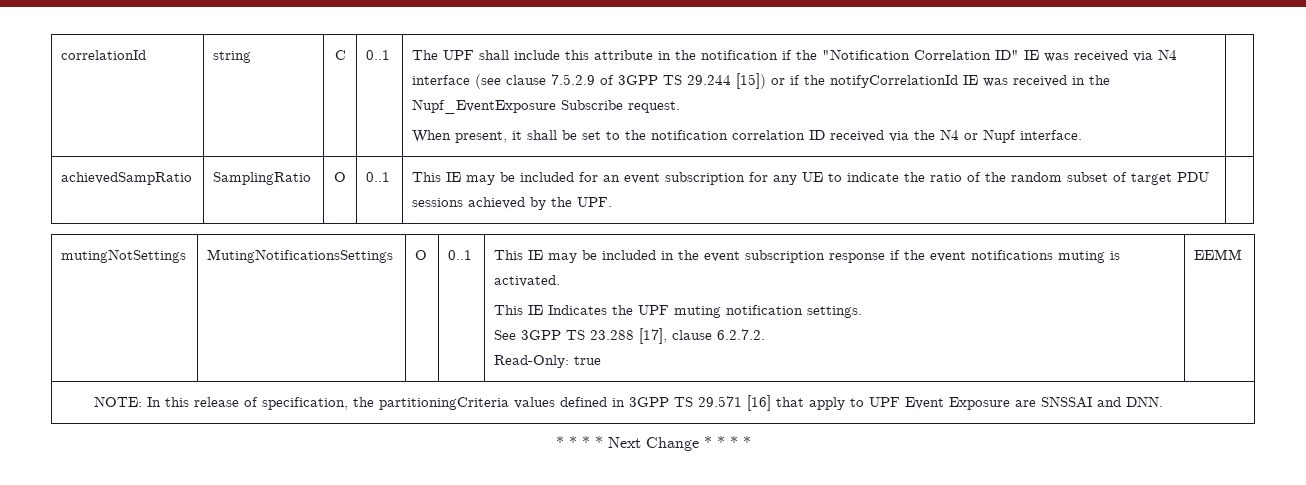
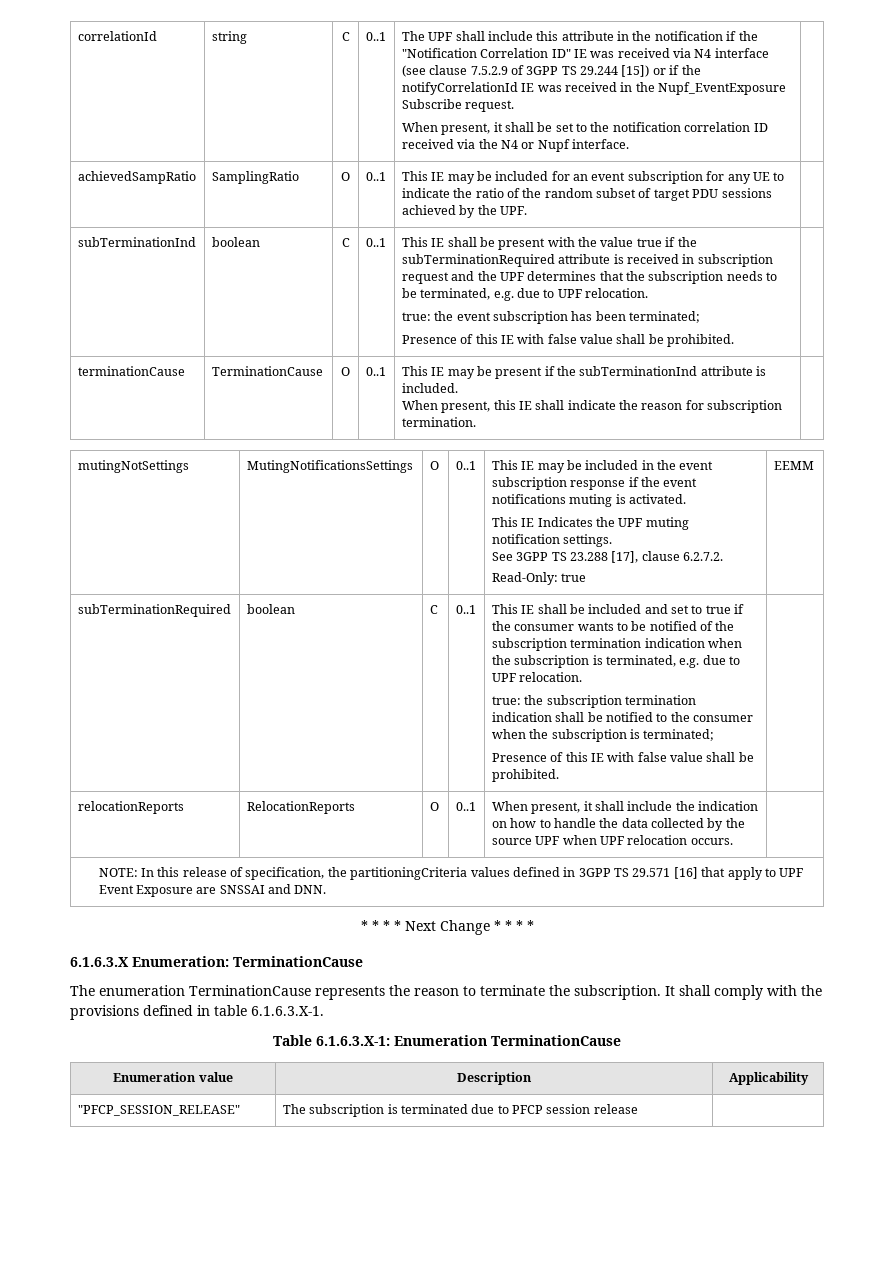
+ subTerminationInd | boolean | C | 0..1 | This IE shall be present with the value true if the subTerminationRequired attribute is received in subscription request and the UPF determines that the subscription needs to be terminated, e.g. due to UPF relocation.
+ true: the event subscription has been terminated;
+ Presence of this IE with false value shall be prohibited. |
+ terminationCause | TerminationCause | O | 0..1 | This IE may be present if the subTerminationInd attribute is included.
+ When present, this IE shall indicate the reason for subscription termination. |
+ subTerminationRequired | boolean | C | 0..1 | This IE shall be included and set to true if the consumer wants to be notified of the subscription termination indication when the subscription is terminated, e.g. due to UPF relocation.
+ true: the subscription termination indication shall be notified to the consumer when the subscription is terminated;
+ Presence of this IE with false value shall be prohibited. |
+ relocationReports | RelocationReports | O | 0..1 | When present, it shall include the indication on how to handle the data collected by the source UPF when UPF relocation occurs. |
+ 6.1.6.3.X Enumeration: TerminationCause
+ The enumeration TerminationCause represents the reason to terminate the subscription. It shall comply with the provisions defined in table 6.1.6.3.X-1.
+ Table 6.1.6.3.X-1: Enumeration TerminationCause
+ Enumeration value | Description | Applicability
+ "PFCP_SESSION_RELEASE" | The subscription is terminated due to PFCP session release |

